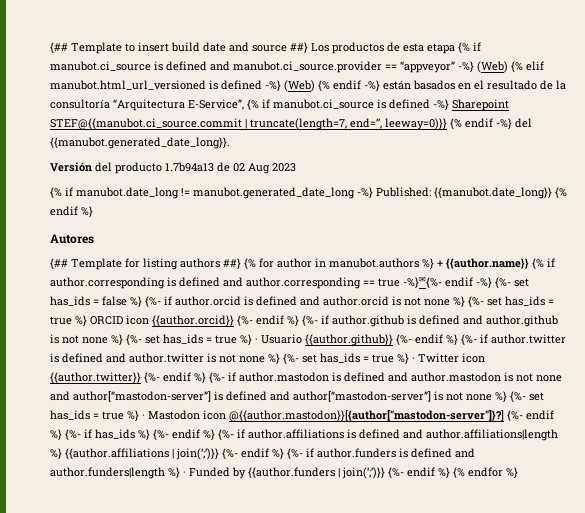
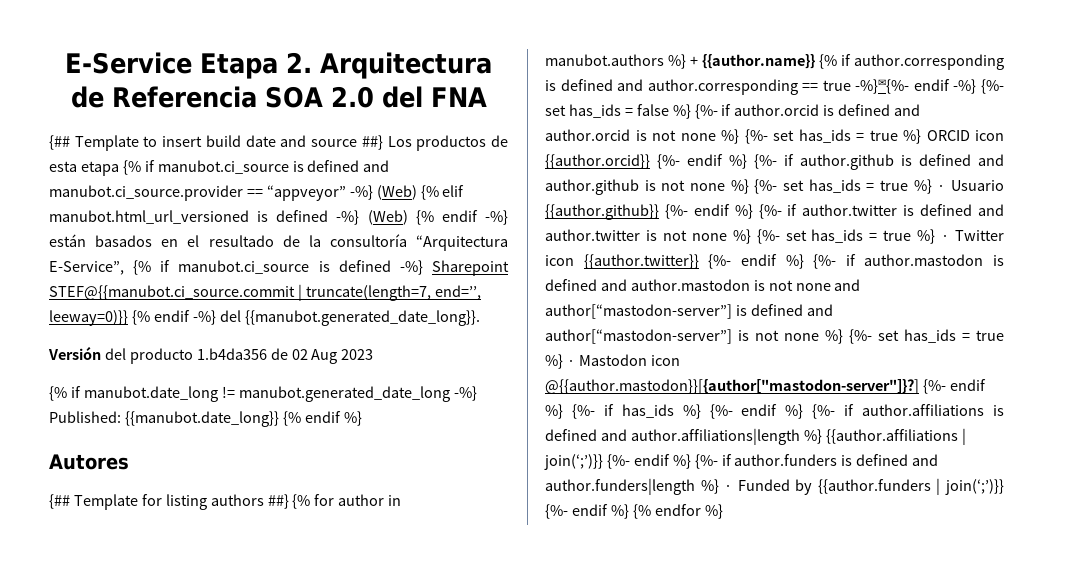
+ E-Service Etapa 2. Arquitectura de Referencia SOA 2.0 del FNA
- Versión del producto 1.7b94a13 de 02 Aug 2023
+ Versión del producto 1.b4da356 de 02 Aug 2023

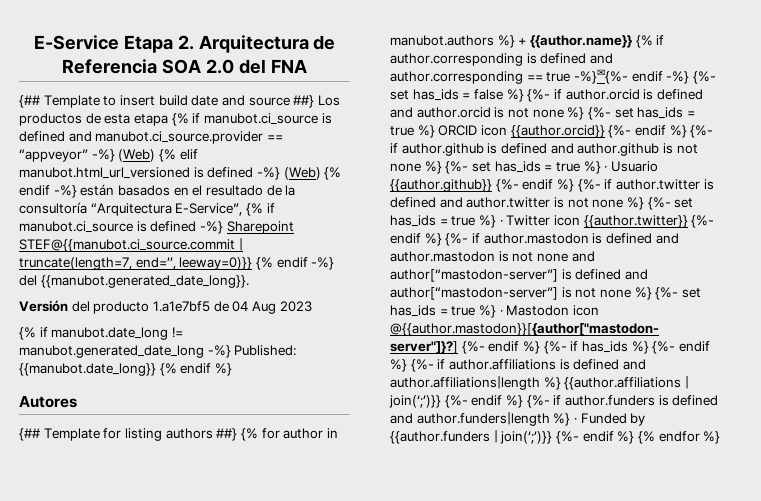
- Versión del producto 1.b4da356 de 02 Aug 2023
+ Versión del producto 1.a1e7bf5 de 04 Aug 2023

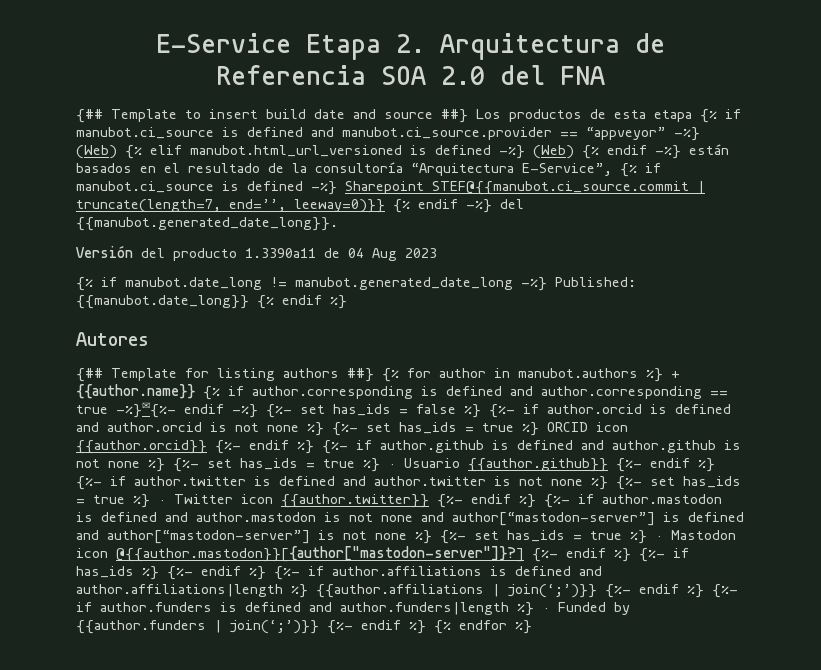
- Versión del producto 1.a1e7bf5 de 04 Aug 2023
+ Versión del producto 1.3390a11 de 04 Aug 2023

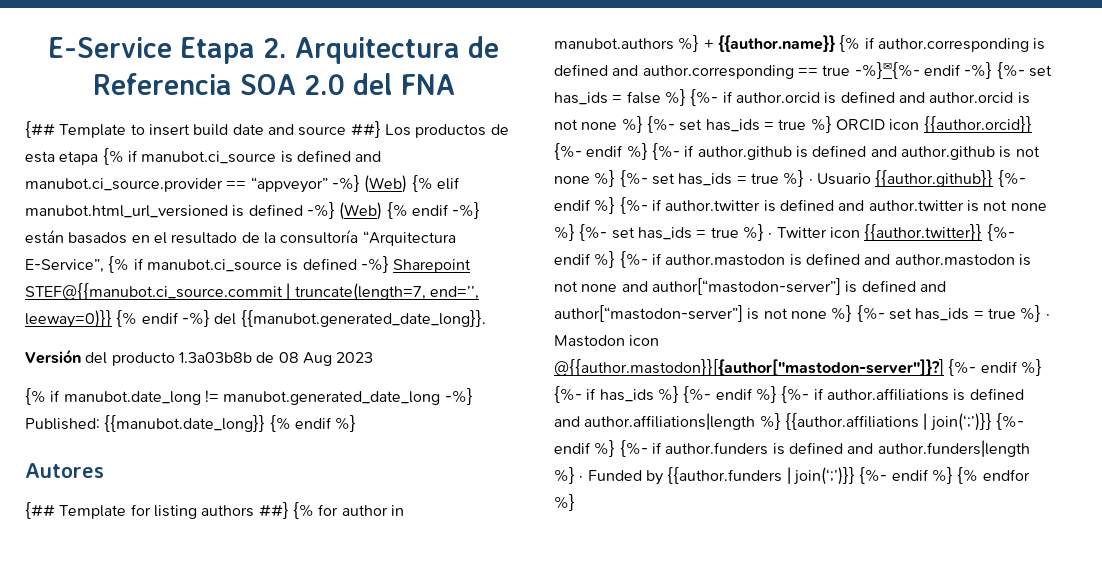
- Versión del producto 1.3390a11 de 04 Aug 2023
+ Versión del producto 1.3a03b8b de 08 Aug 2023

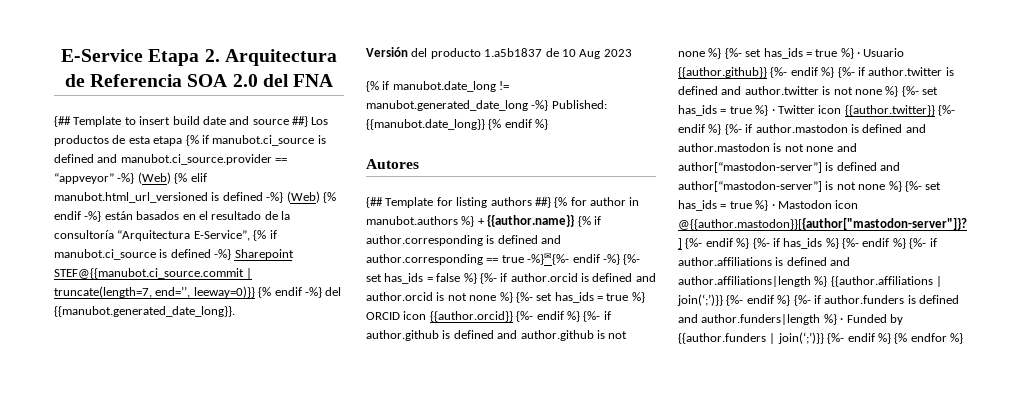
- Versión del producto 1.3a03b8b de 08 Aug 2023
+ Versión del producto 1.a5b1837 de 10 Aug 2023

